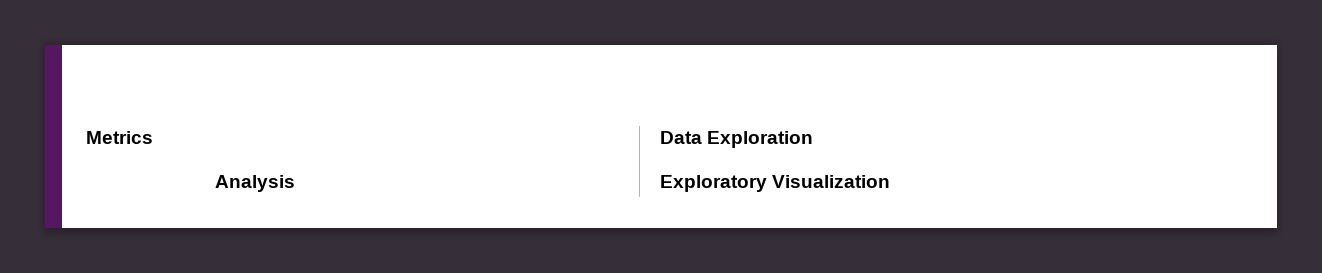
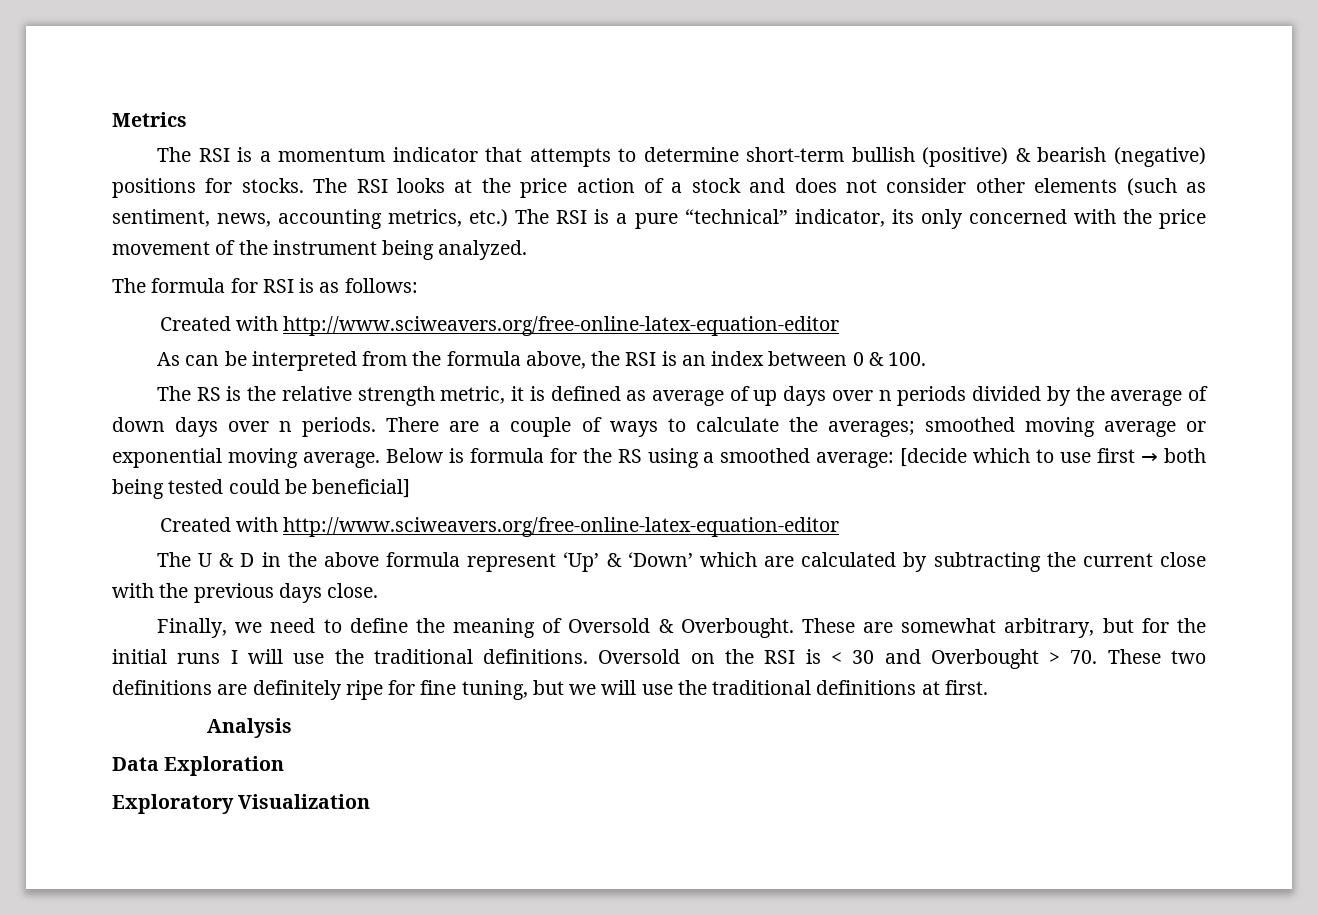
+ The RSI is a momentum indicator that attempts to determine short-term bullish (positive) & bearish (negative) positions for stocks. The RSI looks at the price action of a stock and does not consider other elements (such as sentiment, news, accounting metrics, etc.) The RSI is a pure “technical” indicator, its only concerned with the price movement of the instrument being analyzed.
+ The formula for RSI is as follows:
+ Created with http://www.sciweavers.org/free-online-latex-equation-editor
+ As can be interpreted from the formula above, the RSI is an index between 0 & 100.
+ The RS is the relative strength metric, it is defined as average of up days over n periods divided by the average of down days over n periods. There are a couple of ways to calculate the averages; smoothed moving average or exponential moving average. Below is formula for the RS using a smoothed average: [decide which to use first → both being tested could be beneficial]
+ Created with http://www.sciweavers.org/free-online-latex-equation-editor
+ The U & D in the above formula represent ‘Up’ & ‘Down’ which are calculated by subtracting the current close with the previous days close.
+ Finally, we need to define the meaning of Oversold & Overbought. These are somewhat arbitrary, but for the initial runs I will use the traditional definitions. Oversold on the RSI is < 30 and Overbought > 70. These two definitions are definitely ripe for fine tuning, but we will use the traditional definitions at first.

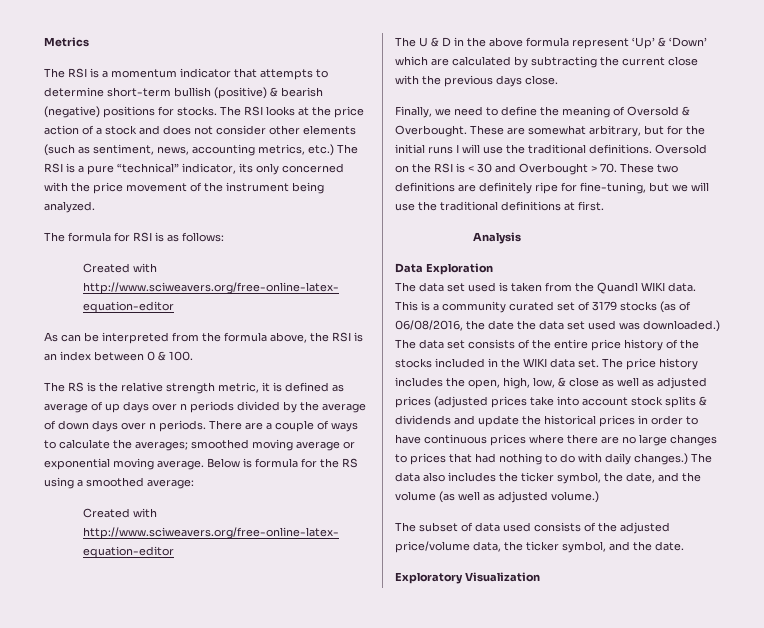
- Below is formula for the RS using a smoothed average: [decide which to use first → both being tested could be beneficial]
+ Below is formula for the RS using a smoothed average:
- Oversold on the RSI is < 30 and Overbought > 70. These two definitions are definitely ripe for fine tuning, but we will use the traditional definitions at first.
+ Oversold on the RSI is < 30 and Overbought > 70. These two definitions are definitely ripe for fine-tuning, but we will use the traditional definitions at first.
+ The data set used is taken from the Quandl WIKI data. This is a community curated set of 3179 stocks (as of 06/08/2016, the date the data set used was downloaded.) The data set consists of the entire price history of the stocks included in the WIKI data set. The price history includes the open, high, low, & close as well as adjusted prices (adjusted prices take into account stock splits & dividends and update the historical prices in order to have continuous prices where there are no large changes to prices that had nothing to do with daily changes.) The data also includes the ticker symbol, the date, and the volume (as well as adjusted volume.)
+ The subset of data used consists of the adjusted price/volume data, the ticker symbol, and the date.

